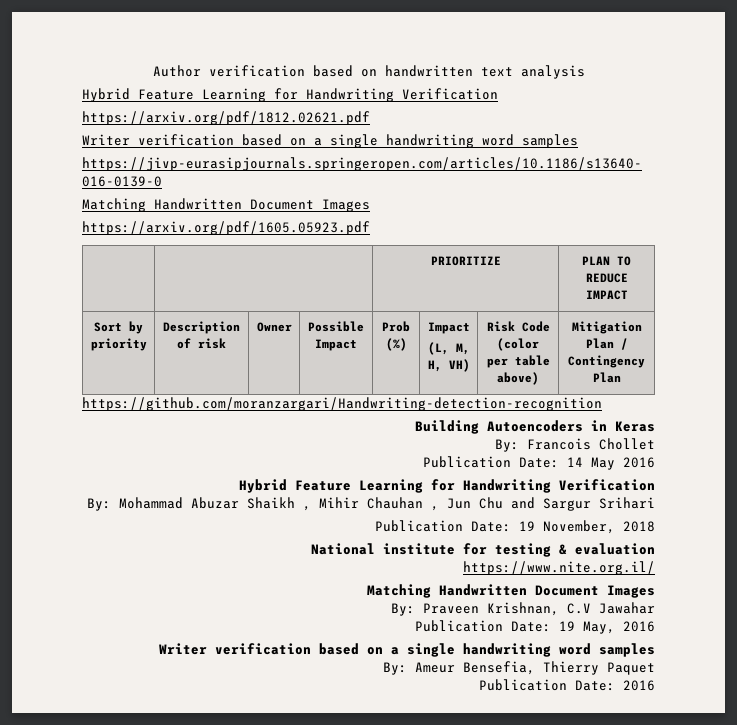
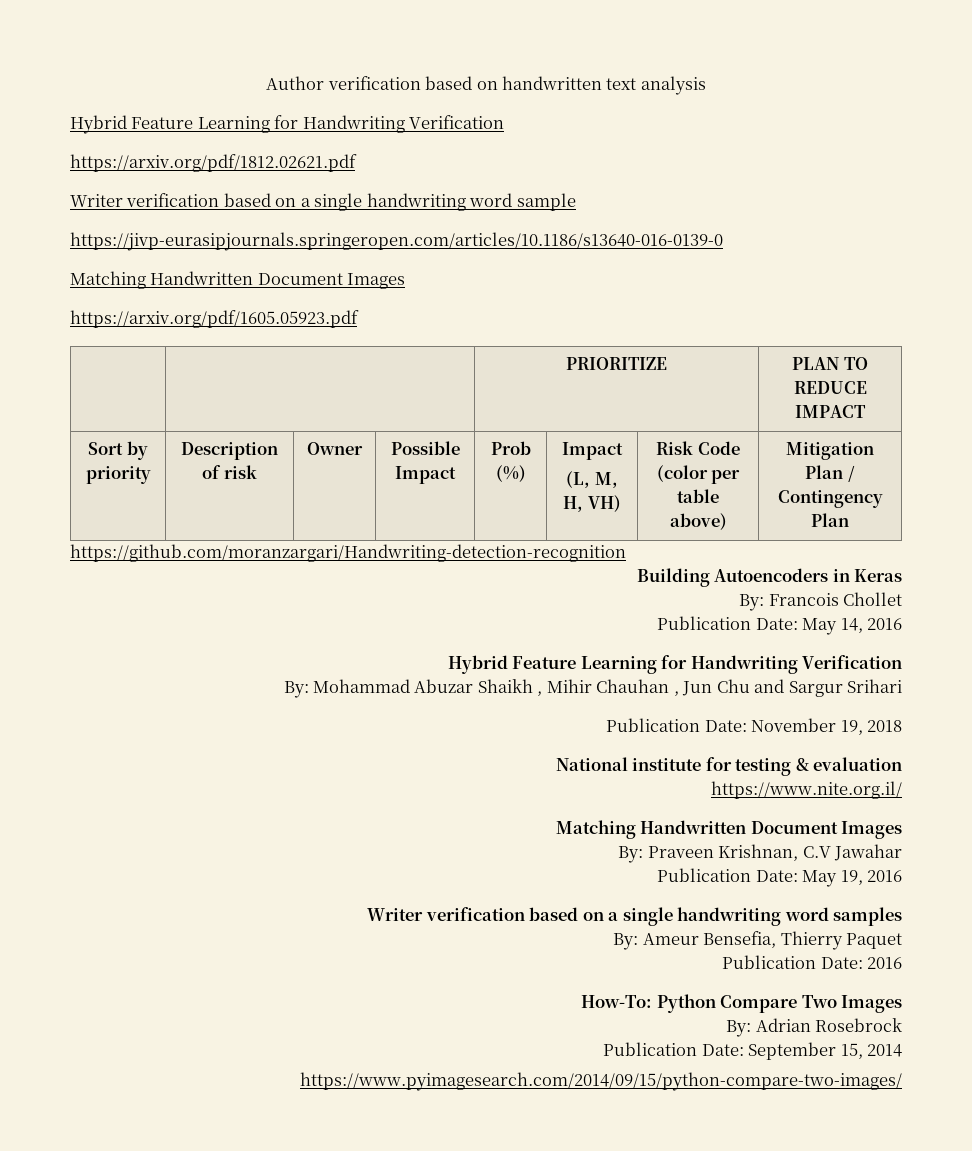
  https://arxiv.org/pdf/1812.02621.pdf
- Writer verification based on a single handwriting word samples
+ Writer verification based on a single handwriting word sample
- Publication Date: 14 May 2016
+ Publication Date: May 14, 2016
- Publication Date: 19 November, 2018
+ Publication Date: November 19, 2018
- Publication Date: 19 May, 2016
+ Publication Date: May 19, 2016
+ How-To: Python Compare Two Images
+ By: Adrian Rosebrock
+ Publication Date: September 15, 2014
+ https://www.pyimagesearch.com/2014/09/15/python-compare-two-images/

